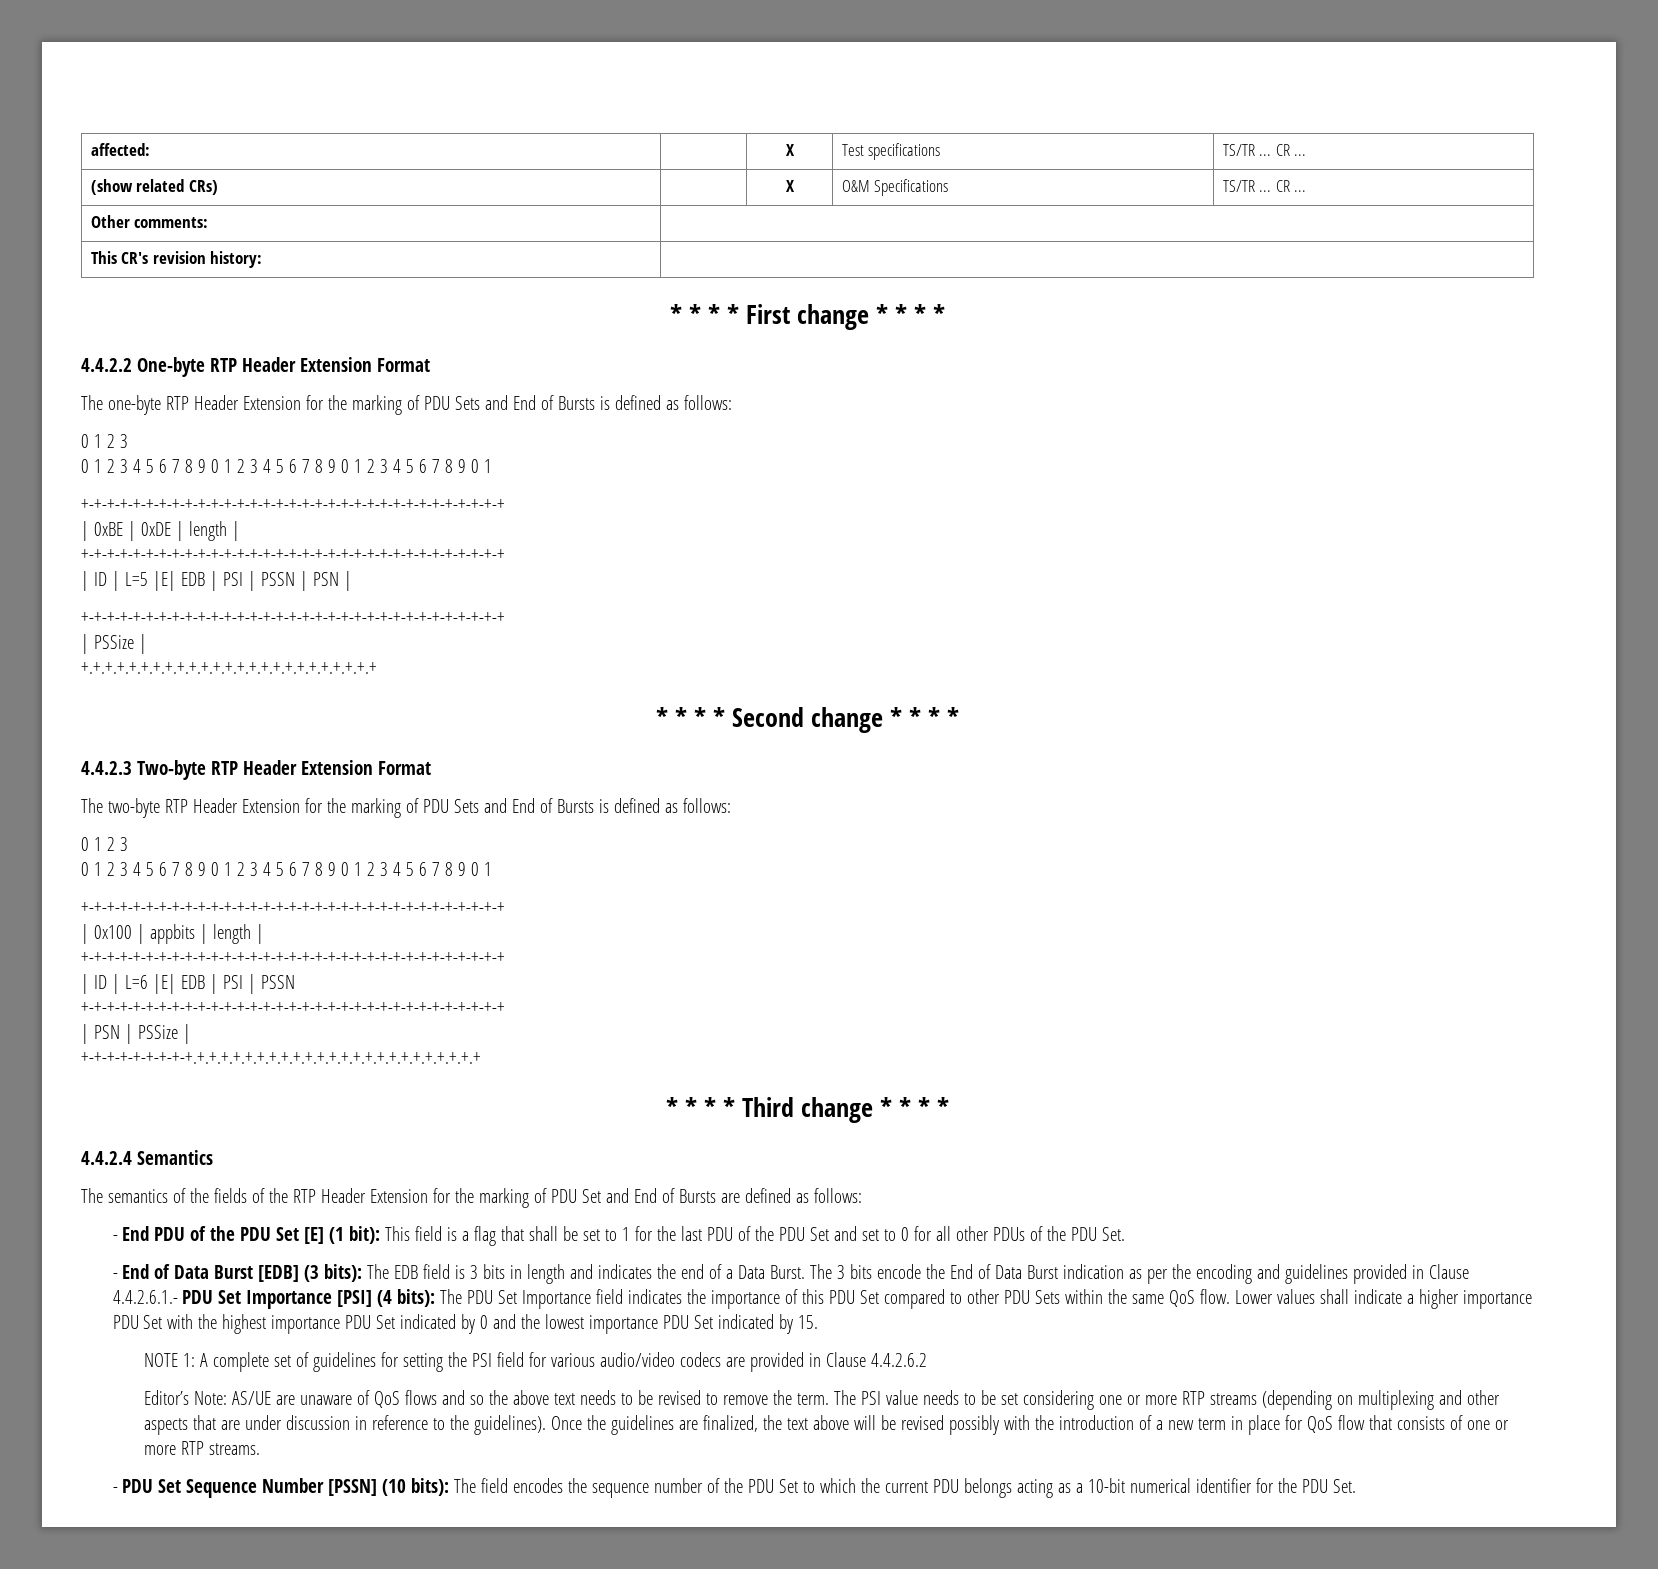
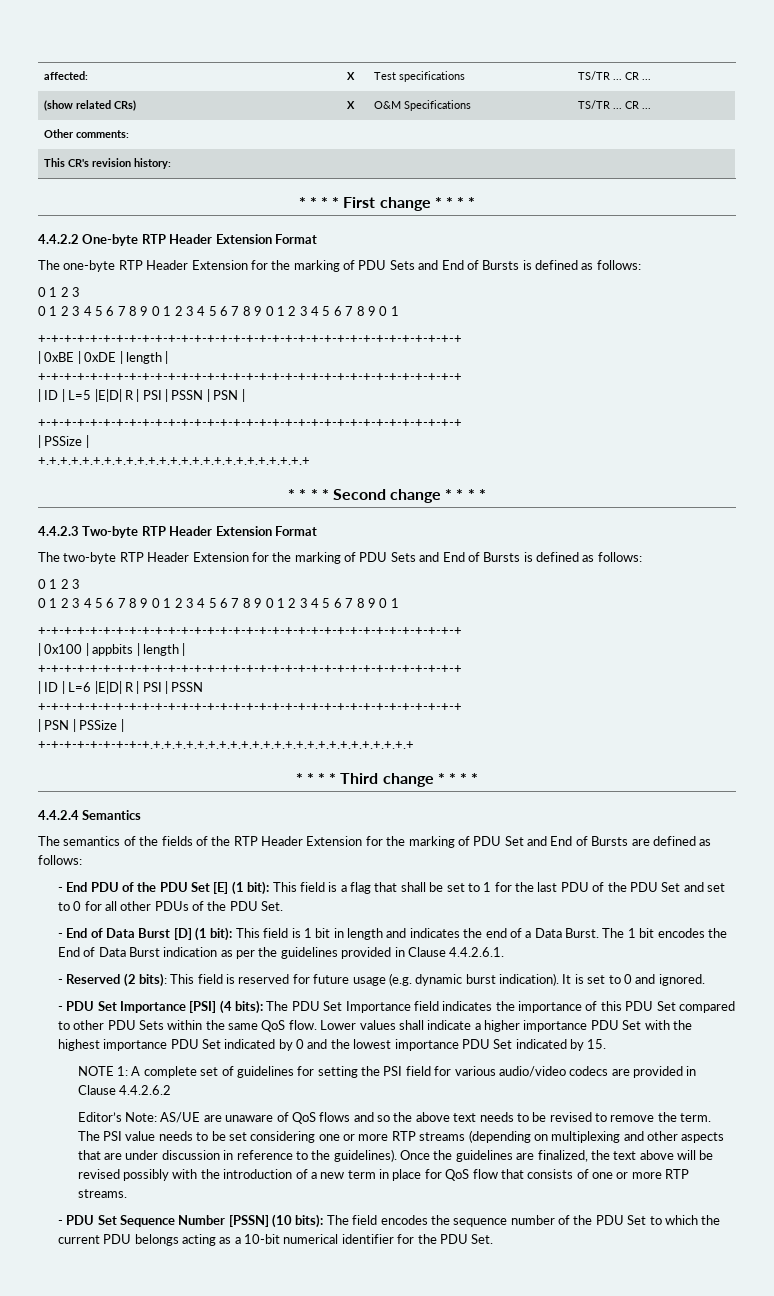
- | ID | L=5 |E| EDB | PSI | PSSN | PSN |
+ | ID | L=5 |E|D| R | PSI | PSSN | PSN |
- | ID | L=6 |E| EDB | PSI | PSSN
+ | ID | L=6 |E|D| R | PSI | PSSN
- - End of Data Burst [EDB] (3 bits): The EDB field is 3 bits in length and indicates the end of a Data Burst.
+ - End of Data Burst [D] (1 bit): This field is 1 bit in length and indicates the end of a Data Burst.
- The 3 bits encode the End of Data Burst indication as per the encoding and guidelines provided in Clause 4.4.2.6.1.- PDU Set Importance [PSI] (4 bits): The PDU Set Importance field indicates the importance of this PDU Set compared to other PDU Sets within the same QoS flow.
+ The 1 bit encodes the End of Data Burst indication as per the guidelines provided in Clause 4.4.2.6.1.
+ - Reserved (2 bits): This field is reserved for future usage (e.g. dynamic burst indication). It is set to 0 and ignored.
+ - PDU Set Importance [PSI] (4 bits): The PDU Set Importance field indicates the importance of this PDU Set compared to other PDU Sets within the same QoS flow.

